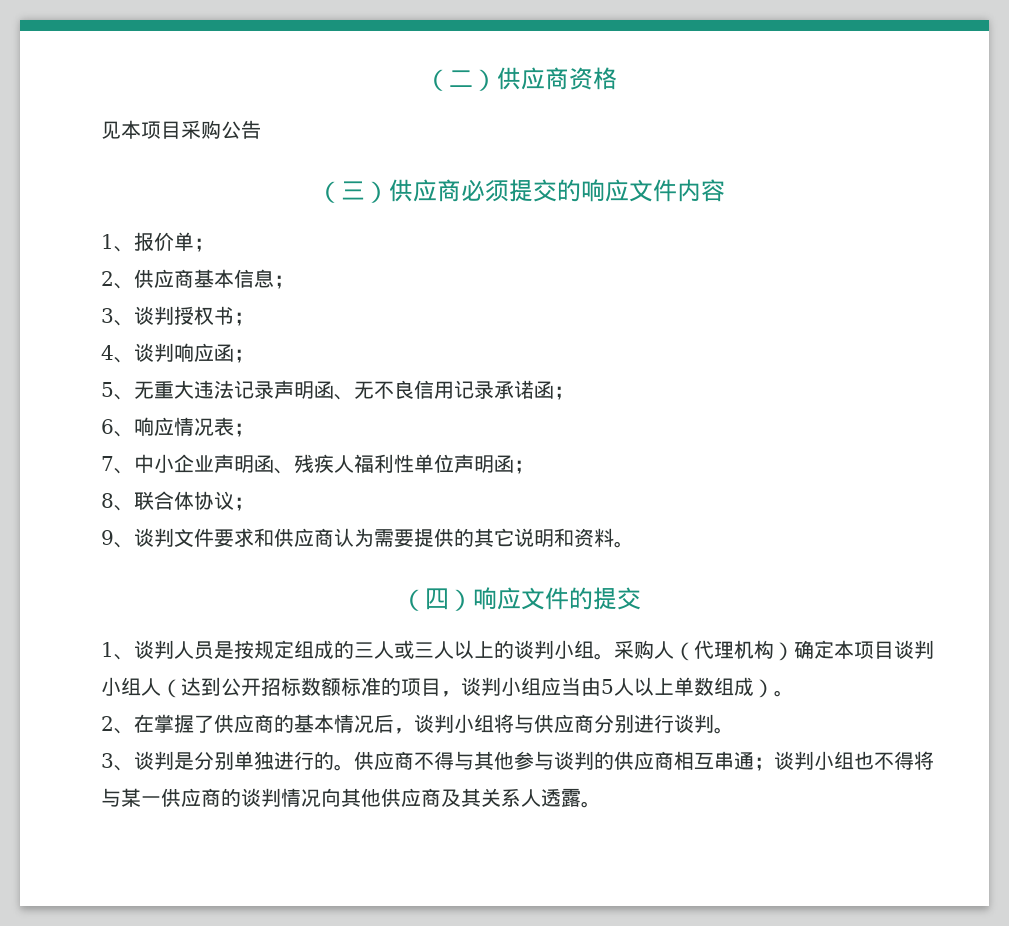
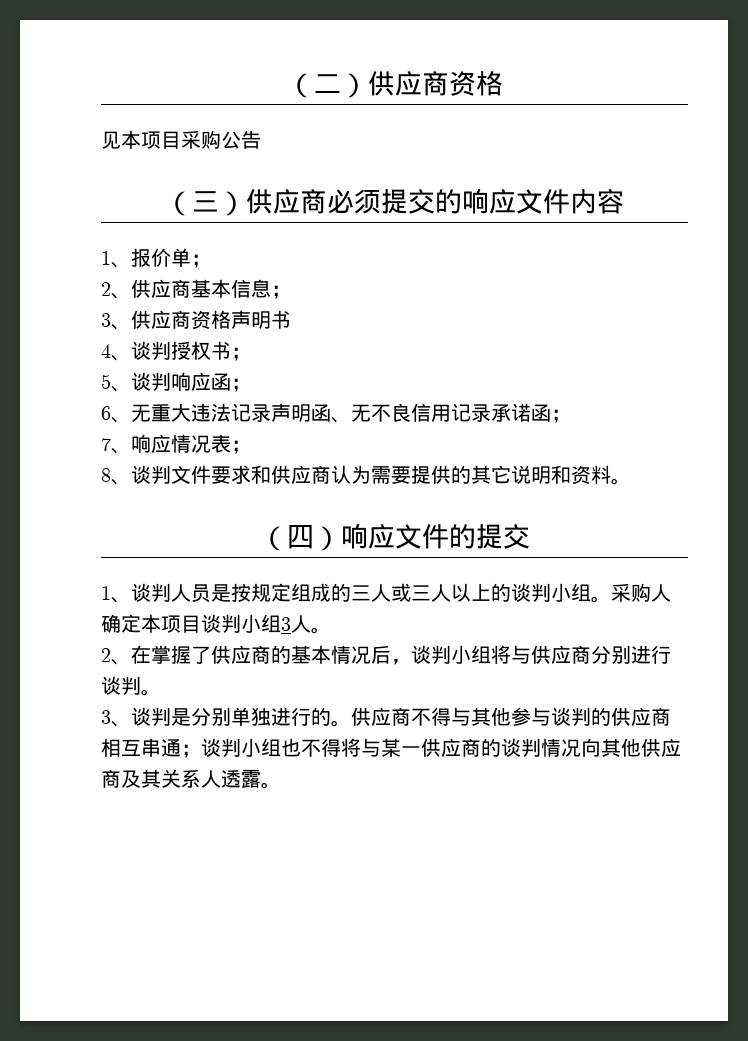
- 3、谈判授权书；
+ 3、供应商资格声明书
+ 4、谈判授权书；
- 4、谈判响应函；
+ 5、谈判响应函；
- 5、无重大违法记录声明函、无不良信用记录承诺函；
+ 6、无重大违法记录声明函、无不良信用记录承诺函；
- 6、响应情况表；
+ 7、响应情况表；
- 7、中小企业声明函、残疾人福利性单位声明函；
- 8、联合体协议；
- 9、谈判文件要求和供应商认为需要提供的其它说明和资料。
+ 8、谈判文件要求和供应商认为需要提供的其它说明和资料。
- 采购人（代理机构）确定本项目谈判小组人（达到公开招标数额标准的项目，谈判小组应当由5人以上单数组成）。
+ 采购人确定本项目谈判小组3人。

